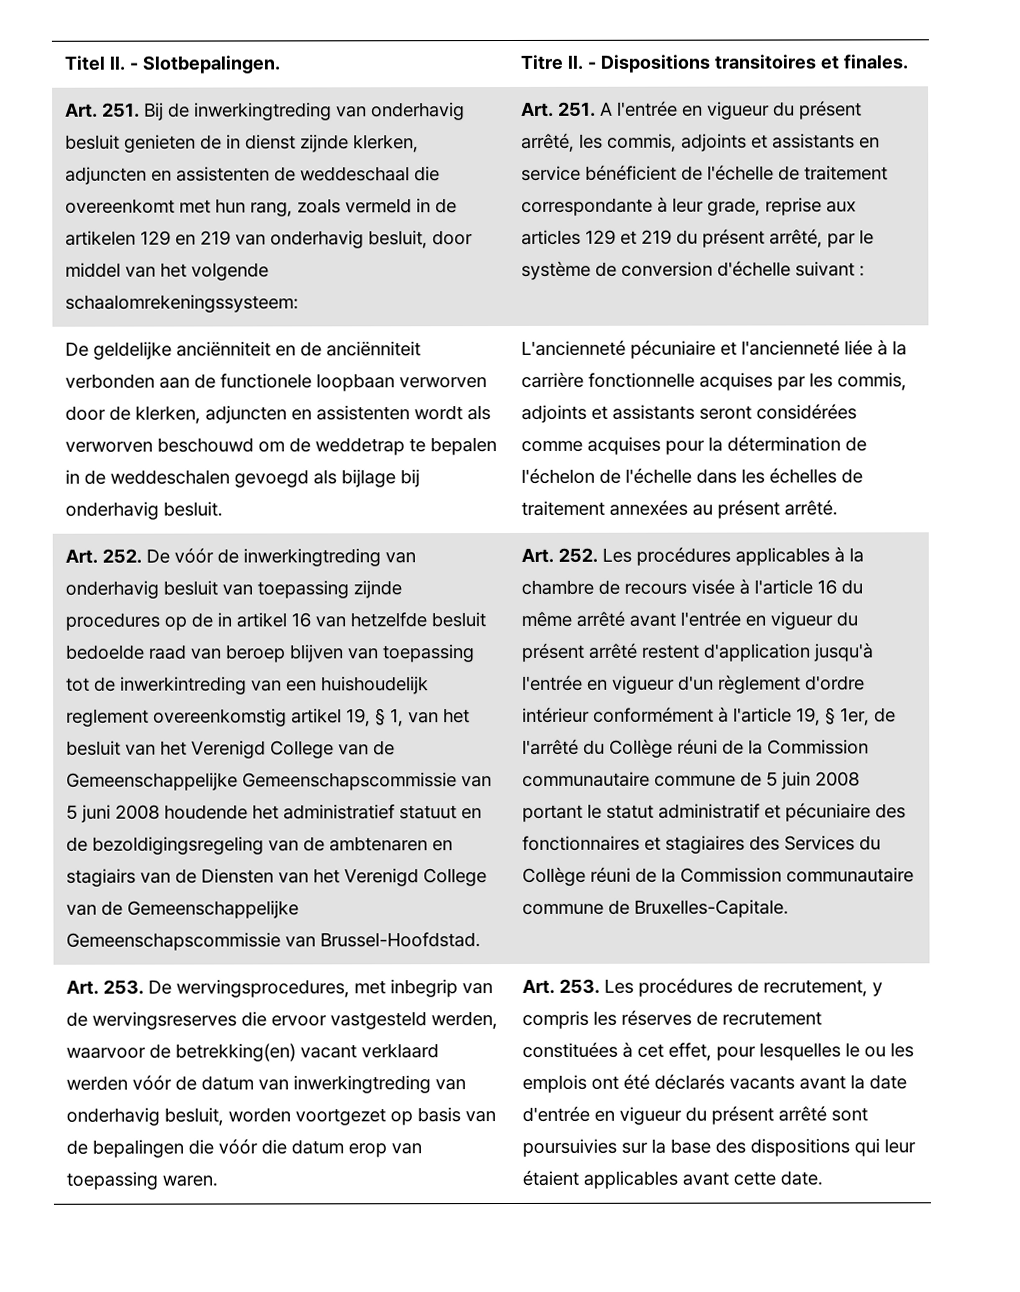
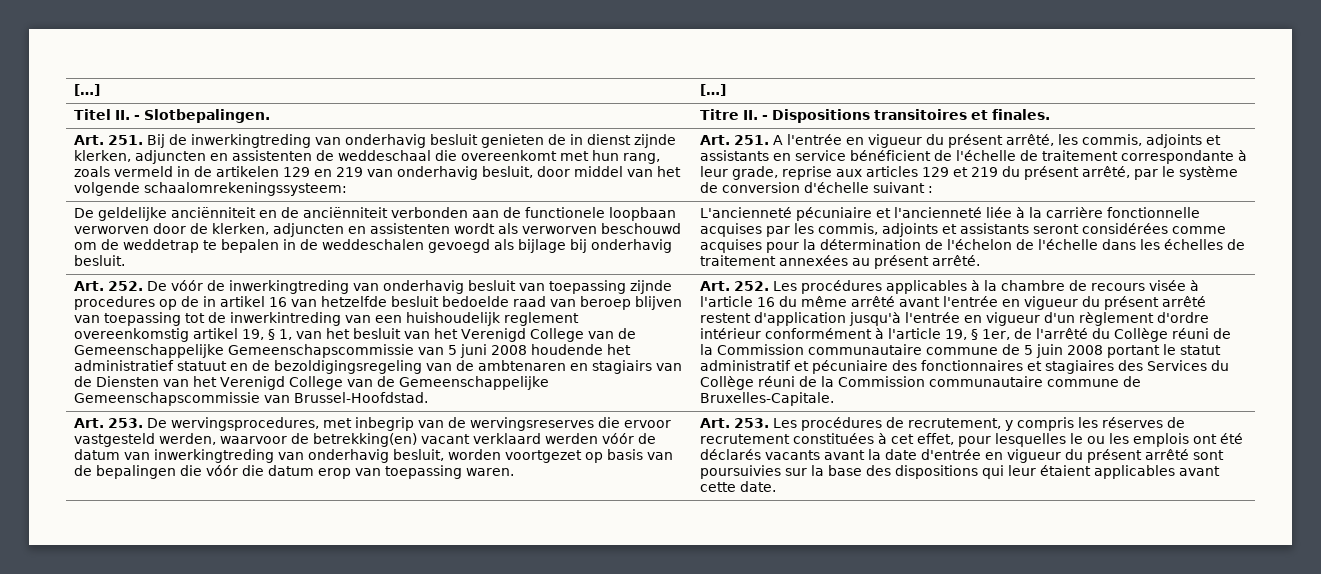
+ […] | […]

